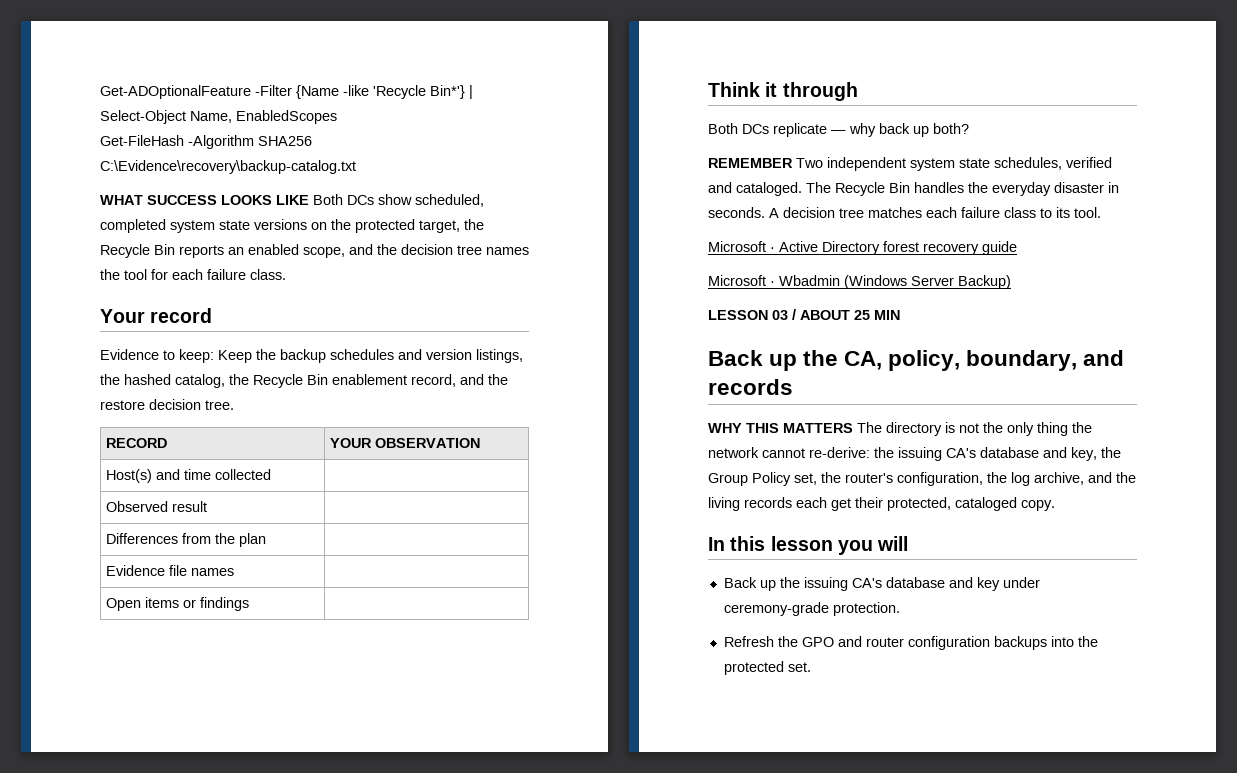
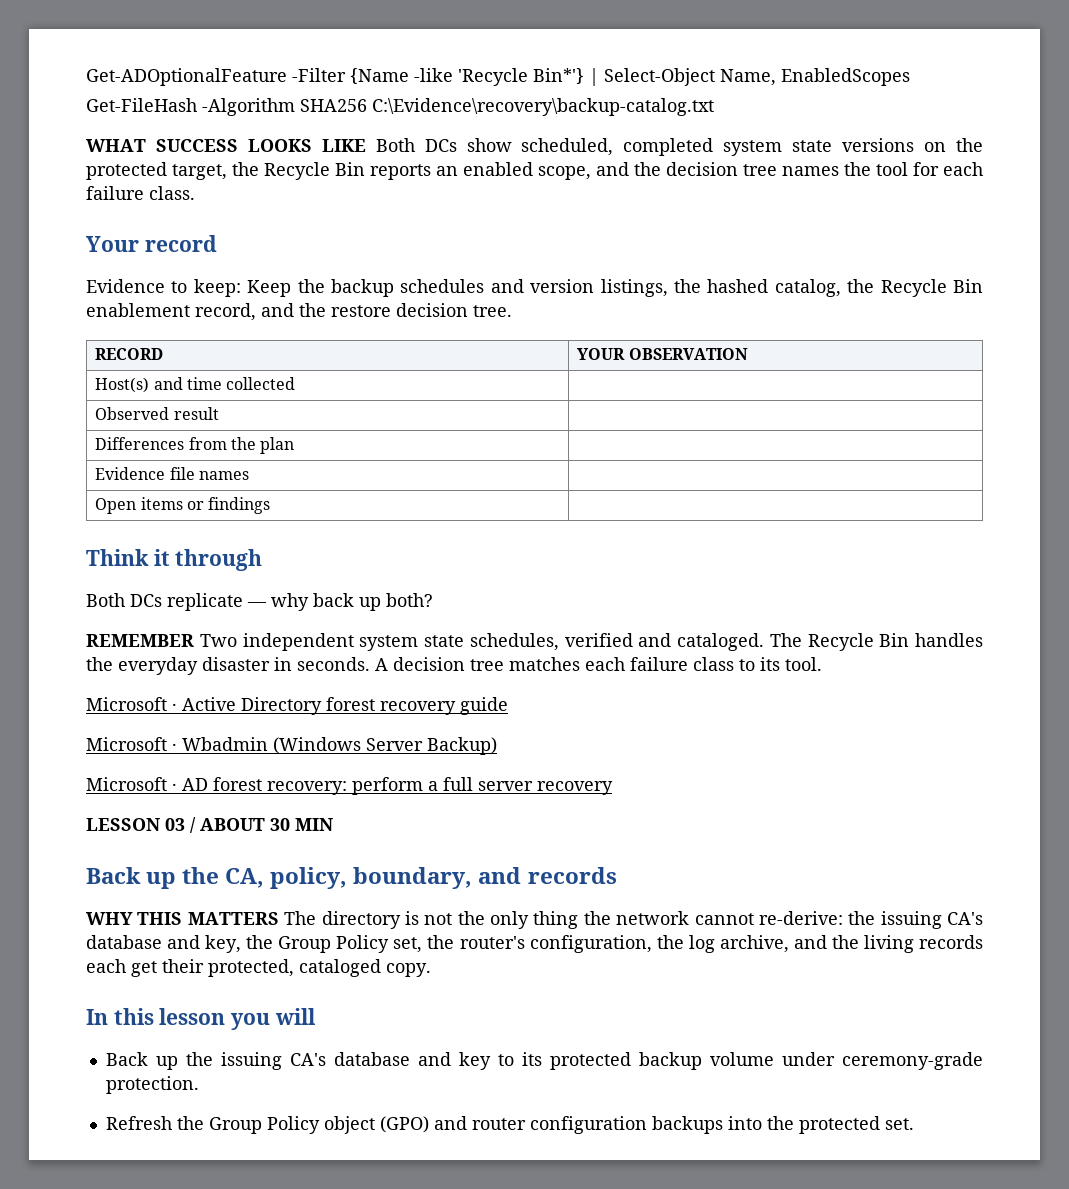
+ Microsoft · AD forest recovery: perform a full server recovery
- LESSON 03 / ABOUT 25 MIN
+ LESSON 03 / ABOUT 30 MIN
- Back up the issuing CA's database and key under ceremony-grade protection.
+ Back up the issuing CA's database and key to its protected backup volume under ceremony-grade protection.
- Refresh the GPO and router configuration backups into the protected set.
+ Refresh the Group Policy object (GPO) and router configuration backups into the protected set.

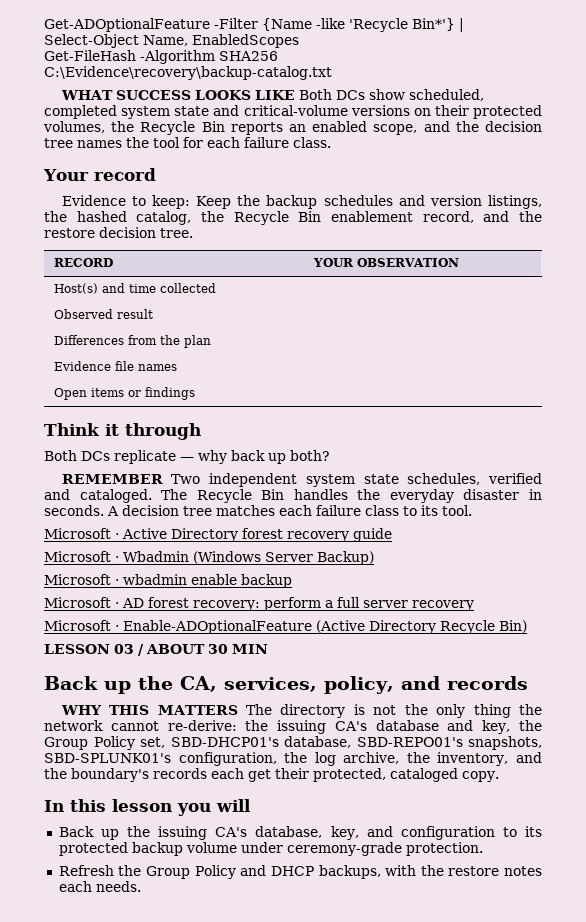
- WHAT SUCCESS LOOKS LIKE Both DCs show scheduled, completed system state versions on the protected target, the Recycle Bin reports an enabled scope, and the decision tree names the tool for each failure class.
+ WHAT SUCCESS LOOKS LIKE Both DCs show scheduled, completed system state and critical-volume versions on their protected volumes, the Recycle Bin reports an enabled scope, and the decision tree names the tool for each failure class.
+ Microsoft · wbadmin enable backup
+ Microsoft · Enable-ADOptionalFeature (Active Directory Recycle Bin)
- Back up the CA, policy, boundary, and records
+ Back up the CA, services, policy, and records
- WHY THIS MATTERS The directory is not the only thing the network cannot re-derive: the issuing CA's database and key, the Group Policy set, the router's configuration, the log archive, and the living records each get their protected, cataloged copy.
+ WHY THIS MATTERS The directory is not the only thing the network cannot re-derive: the issuing CA's database and key, the Group Policy set, SBD-DHCP01's database, SBD-REPO01's snapshots, SBD-SPLUNK01's configuration, the log archive, the inventory, and the boundary's records each get their protected, cataloged copy.
- Back up the issuing CA's database and key to its protected backup volume under ceremony-grade protection.
+ Back up the issuing CA's database, key, and configuration to its protected backup volume under ceremony-grade protection.
- Refresh the Group Policy object (GPO) and router configuration backups into the protected set.
+ Refresh the Group Policy and DHCP backups, with the restore notes each needs.

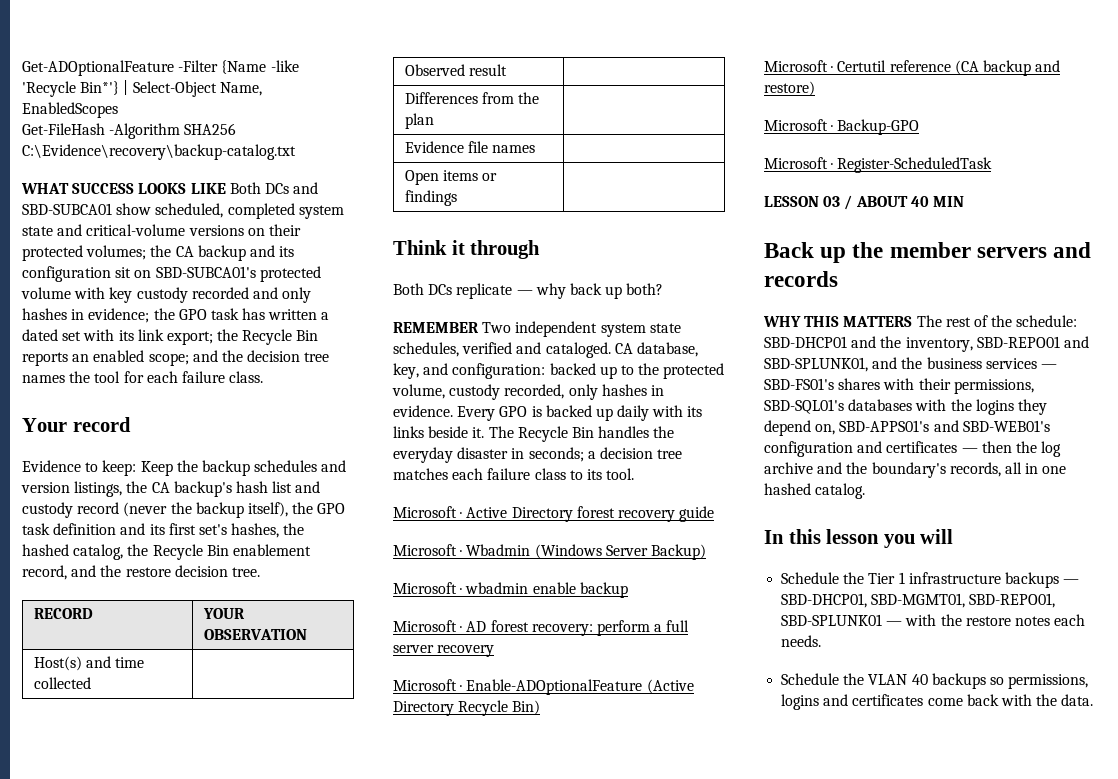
- WHAT SUCCESS LOOKS LIKE Both DCs show scheduled, completed system state and critical-volume versions on their protected volumes, the Recycle Bin reports an enabled scope, and the decision tree names the tool for each failure class.
+ WHAT SUCCESS LOOKS LIKE Both DCs and SBD-SUBCA01 show scheduled, completed system state and critical-volume versions on their protected volumes; the CA backup and its configuration sit on SBD-SUBCA01's protected volume with key custody recorded and only hashes in evidence; the GPO task has written a dated set with its link export; the Recycle Bin reports an enabled scope; and the decision tree names the tool for each failure class.
- Evidence to keep: Keep the backup schedules and version listings, the hashed catalog, the Recycle Bin enablement record, and the restore decision tree.
+ Evidence to keep: Keep the backup schedules and version listings, the CA backup's hash list and custody record (never the backup itself), the GPO task definition and its first set's hashes, the hashed catalog, the Recycle Bin enablement record, and the restore decision tree.
+ CA database, key, and configuration: backed up to the protected volume, custody recorded, only hashes in evidence. Every GPO is backed up daily with its links beside it.
- The Recycle Bin handles the everyday disaster in seconds. A decision tree matches each failure class to its tool.
+ The Recycle Bin handles the everyday disaster in seconds; a decision tree matches each failure class to its tool.
+ Microsoft · Certutil reference (CA backup and restore)
+ Microsoft · Backup-GPO
+ Microsoft · Register-ScheduledTask
- LESSON 03 / ABOUT 30 MIN
+ LESSON 03 / ABOUT 40 MIN
- Back up the CA, services, policy, and records
+ Back up the member servers and records
- WHY THIS MATTERS The directory is not the only thing the network cannot re-derive: the issuing CA's database and key, the Group Policy set, SBD-DHCP01's database, SBD-REPO01's snapshots, SBD-SPLUNK01's configuration, the log archive, the inventory, and the boundary's records each get their protected, cataloged copy.
+ WHY THIS MATTERS The rest of the schedule: SBD-DHCP01 and the inventory, SBD-REPO01 and SBD-SPLUNK01, and the business services — SBD-FS01's shares with their permissions, SBD-SQL01's databases with the logins they depend on, SBD-APPS01's and SBD-WEB01's configuration and certificates — then the log archive and the boundary's records, all in one hashed catalog.
- Back up the issuing CA's database, key, and configuration to its protected backup volume under ceremony-grade protection.
- Refresh the Group Policy and DHCP backups, with the restore notes each needs.
+ Schedule the Tier 1 infrastructure backups — SBD-DHCP01, SBD-MGMT01, SBD-REPO01, SBD-SPLUNK01 — with the restore notes each needs.
+ Schedule the VLAN 40 backups so permissions, logins and certificates come back with the data.

